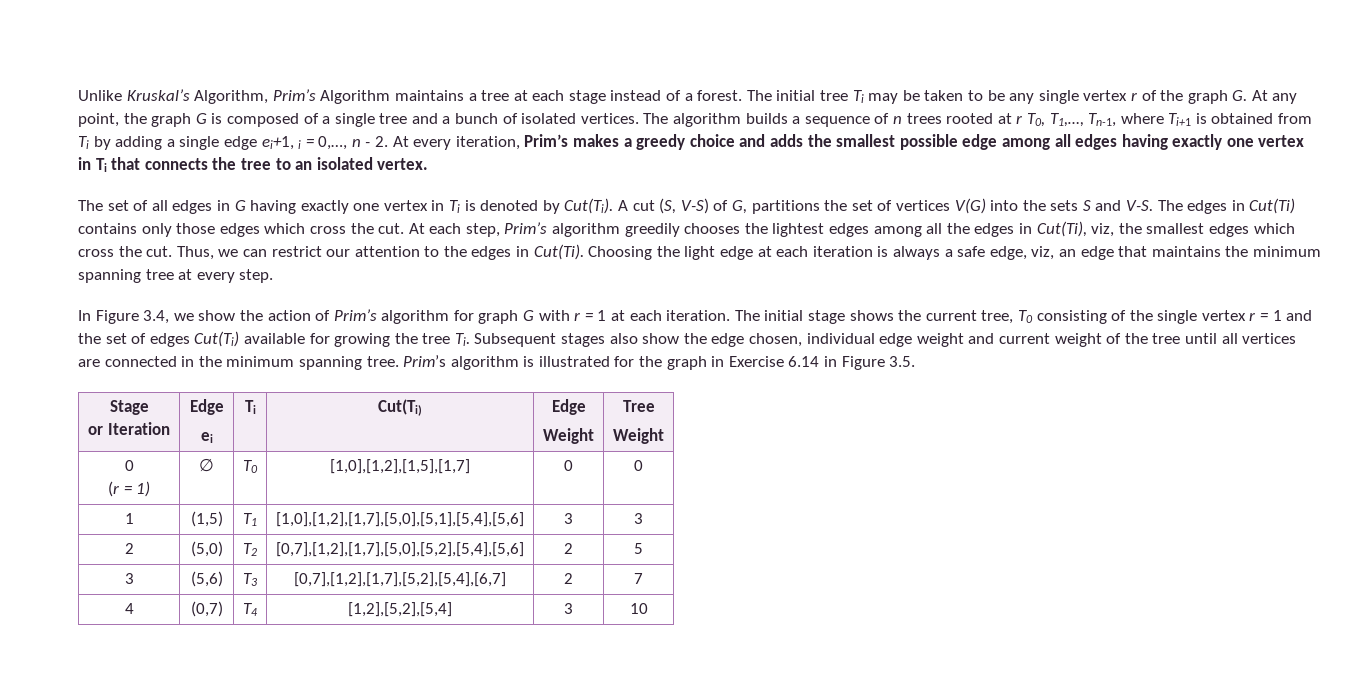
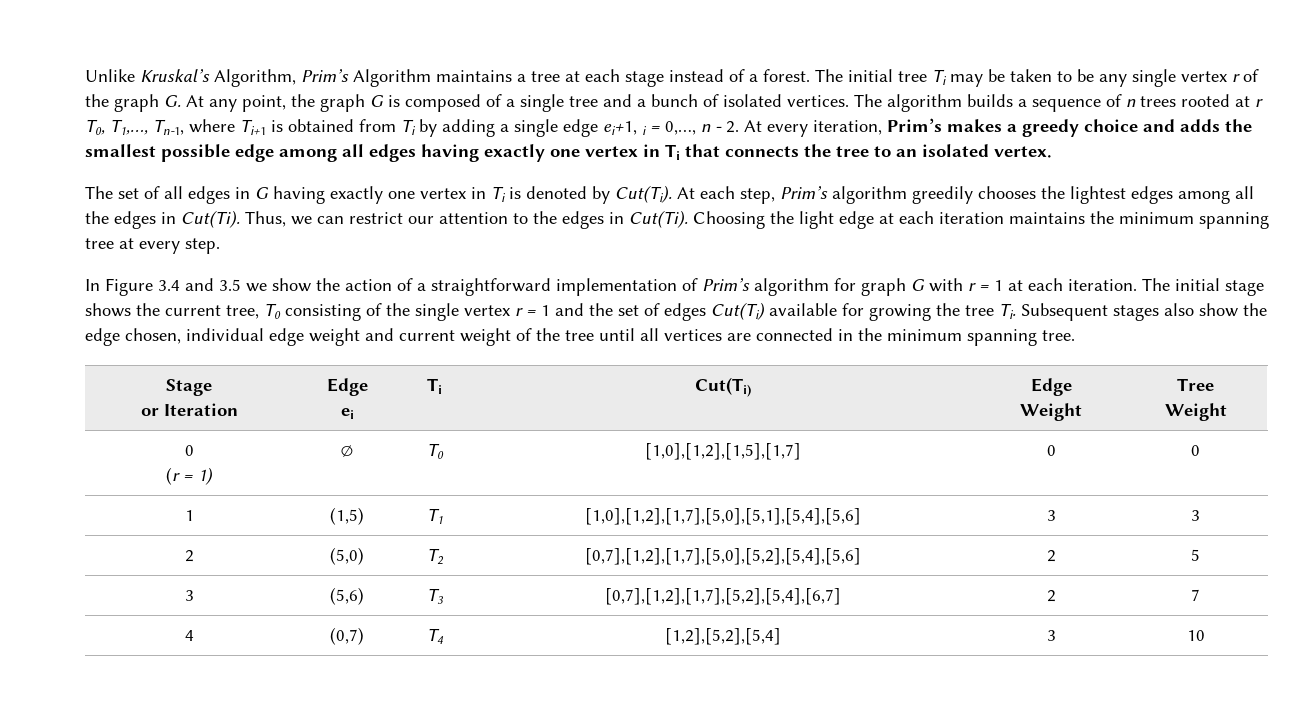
- A cut (S, V-S) of G, partitions the set of vertices V(G) into the sets S and V-S. The edges in Cut(Ti) contains only those edges which cross the cut.
- At each step, Prim’s algorithm greedily chooses the lightest edges among all the edges in Cut(Ti), viz, the smallest edges which cross the cut.
+ At each step, Prim’s algorithm greedily chooses the lightest edges among all the edges in Cut(Ti).
- Choosing the light edge at each iteration is always a safe edge, viz, an edge that maintains the minimum spanning tree at every step.
+ Choosing the light edge at each iteration maintains the minimum spanning tree at every step.
- In Figure 3.4, we show the action of Prim’s algorithm for graph G with r = 1 at each iteration.
+ In Figure 3.4 and 3.5 we show the action of a straightforward implementation of Prim’s algorithm for graph G with r = 1 at each iteration.
- Prim’s algorithm is illustrated for the graph in Exercise 6.14 in Figure 3.5.

